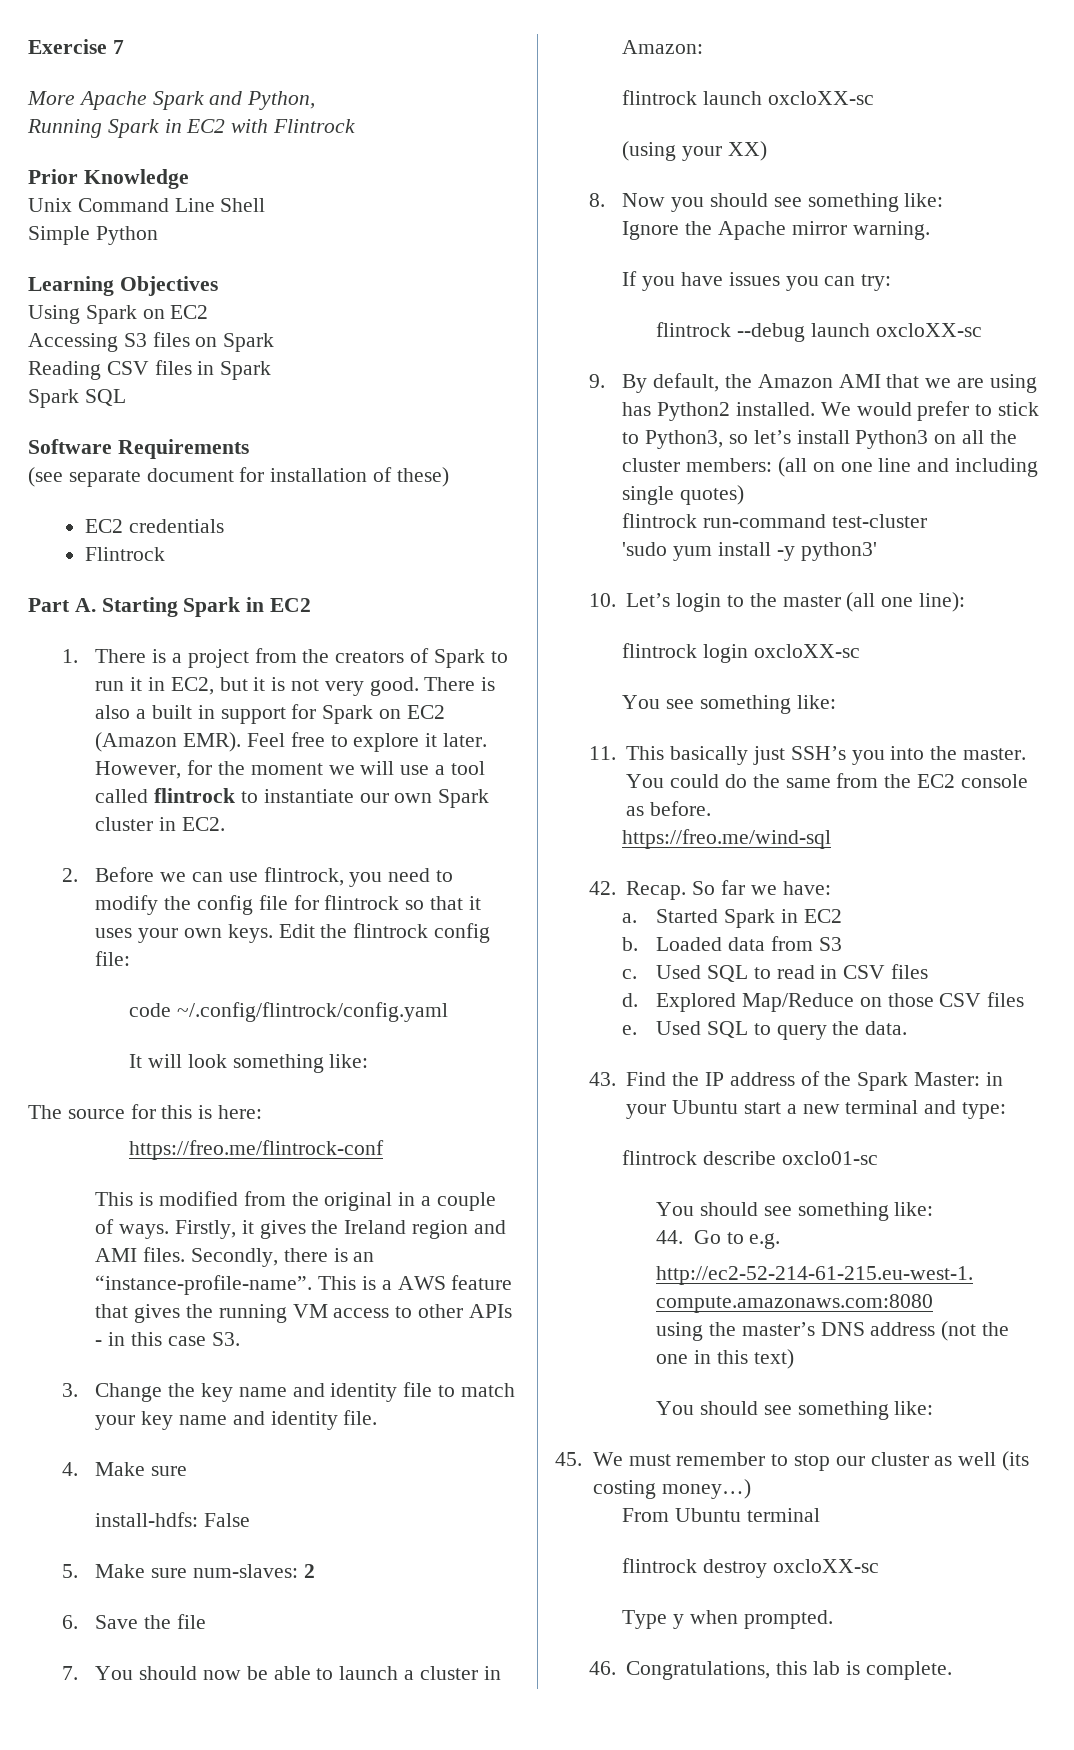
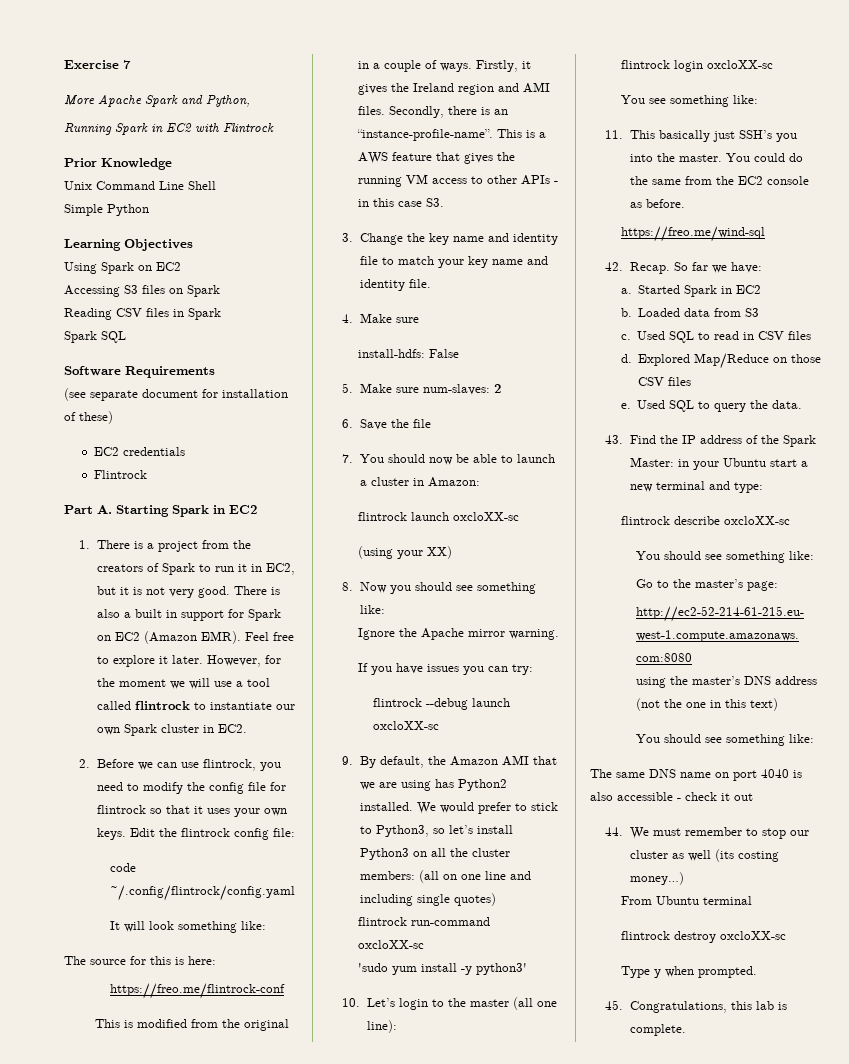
- flintrock run-command test-cluster
+ flintrock run-command oxcloXX-sc
- flintrock describe oxclo01-sc
+ flintrock describe oxcloXX-sc
  You should see something like:
- 44. Go to e.g.
+ Go to the master’s page:
- 45. We must remember to stop our cluster as well (its costing money…)
+ The same DNS name on port 4040 is also accessible - check it out
+ 44. We must remember to stop our cluster as well (its costing money…)
- 46. Congratulations, this lab is complete.
+ 45. Congratulations, this lab is complete.

